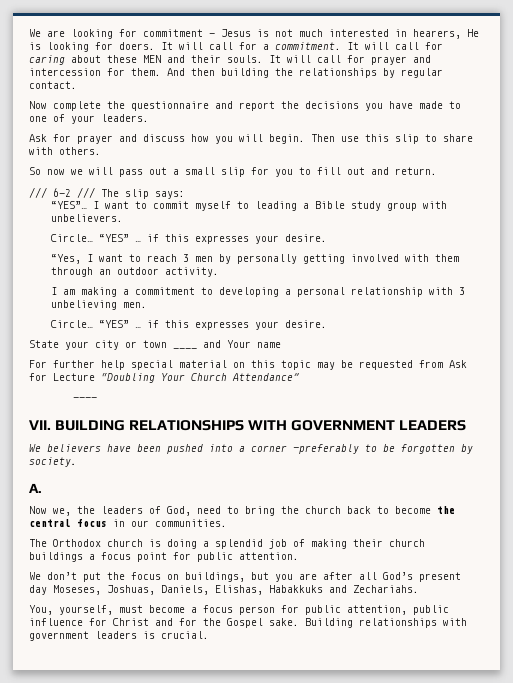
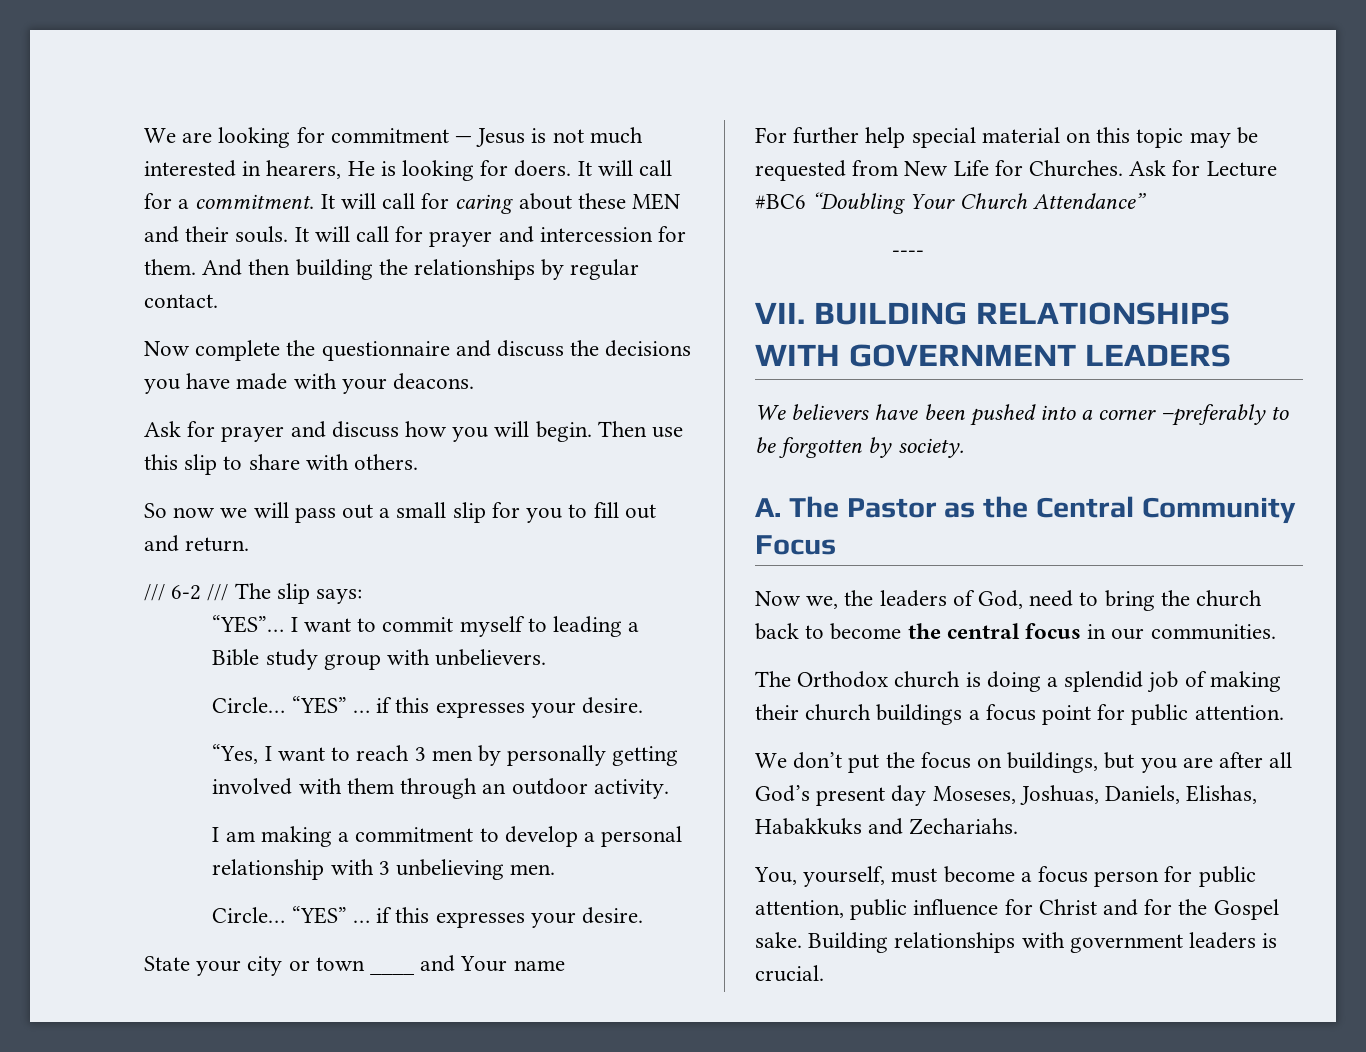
- Now complete the questionnaire and report the decisions you have made to one of your leaders.
+ Now complete the questionnaire and discuss the decisions you have made with your deacons.
- I am making a commitment to developing a personal relationship with 3 unbelieving men.
+ I am making a commitment to develop a personal relationship with 3 unbelieving men.
- For further help special material on this topic may be requested from Ask for Lecture “Doubling Your Church Attendance”
+ For further help special material on this topic may be requested from New Life for Churches. Ask for Lecture #BC6 “Doubling Your Church Attendance”
- A.
+ A. The Pastor as the Central Community Focus

